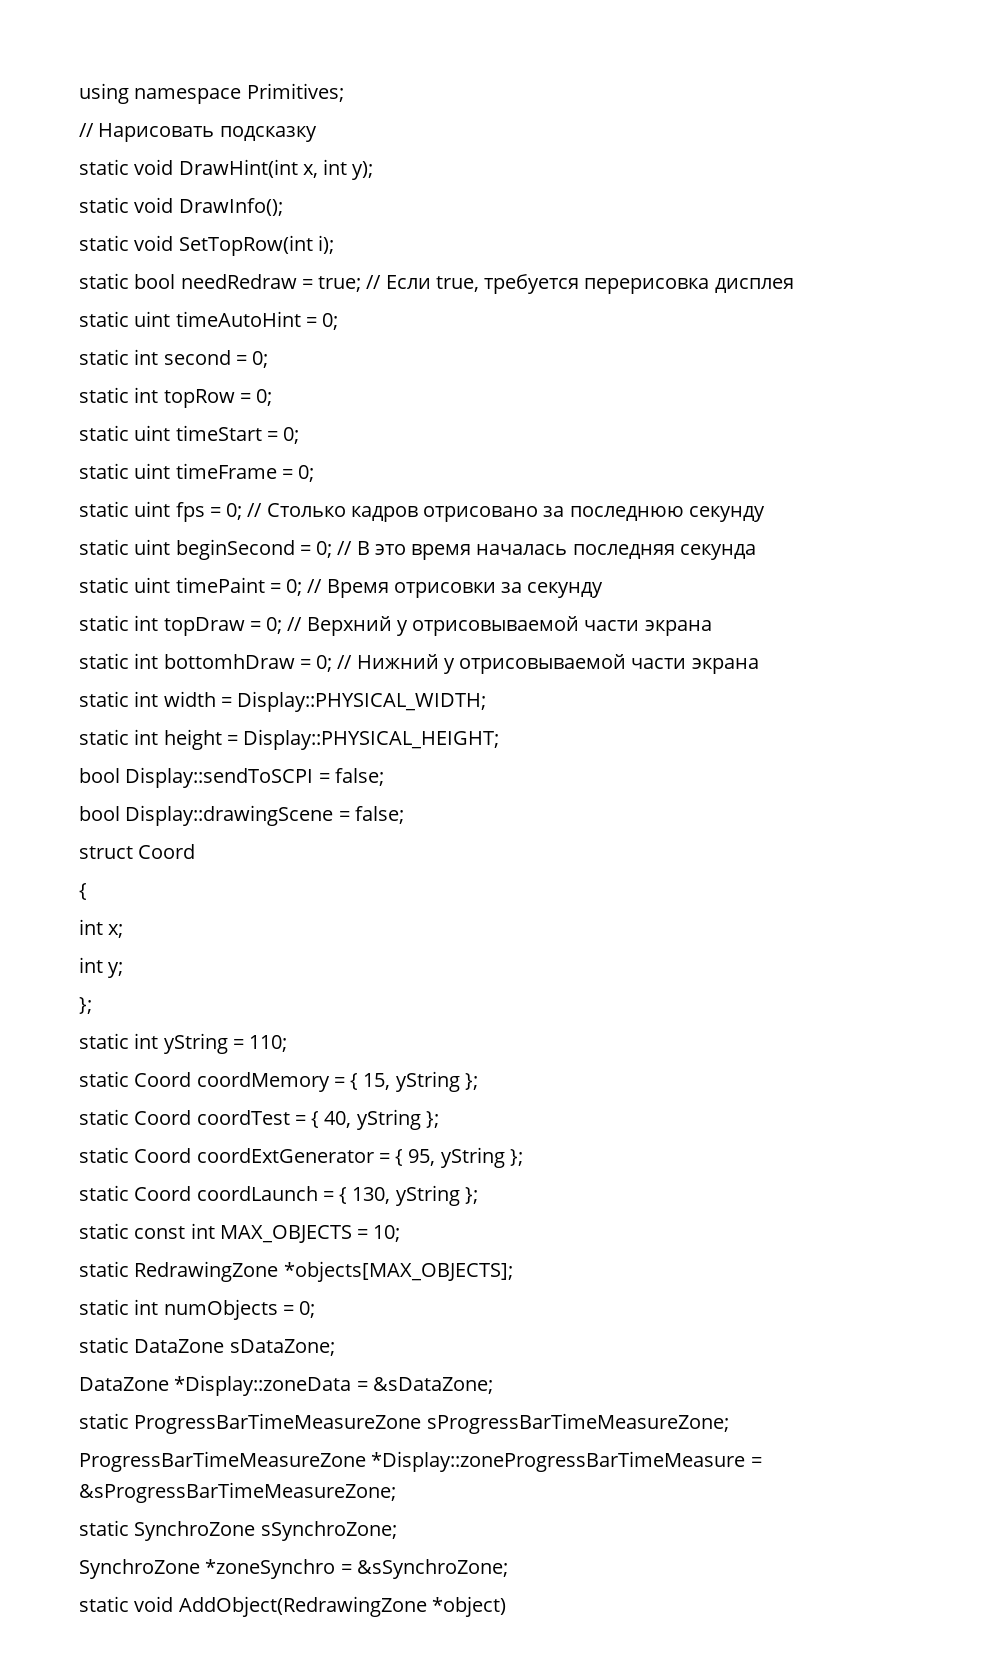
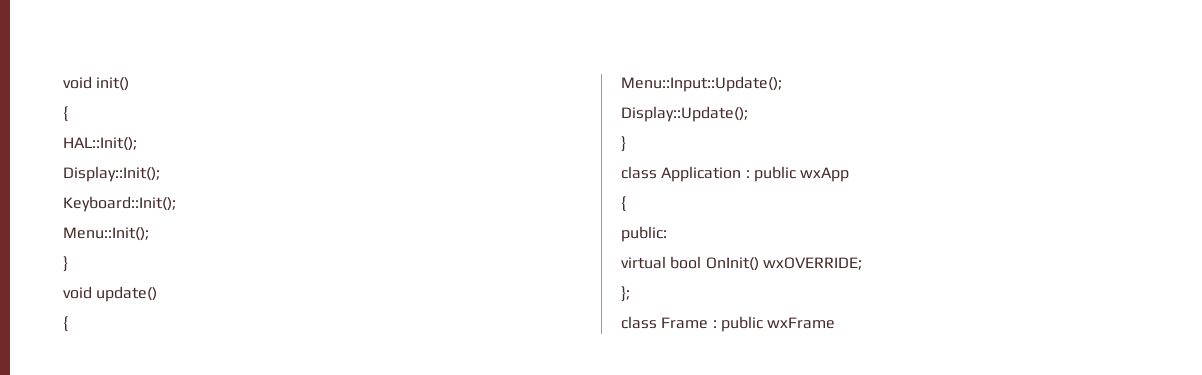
- using namespace Primitives;
- // Нарисовать подсказку
- static void DrawHint(int x, int y);
- static void DrawInfo();
- static void SetTopRow(int i);
- static bool needRedraw = true; // Если true, требуется перерисовка дисплея
- static uint timeAutoHint = 0;
- static int second = 0;
- static int topRow = 0;
- static uint timeStart = 0;
- static uint timeFrame = 0;
- static uint fps = 0; // Столько кадров отрисовано за последнюю секунду
- static uint beginSecond = 0; // В это время началась последняя секунда
- static uint timePaint = 0; // Время отрисовки за секунду
- static int topDraw = 0; // Верхний у отрисовываемой части экрана
- static int bottomhDraw = 0; // Нижний у отрисовываемой части экрана
- static int width = Display::PHYSICAL_WIDTH;
- static int height = Display::PHYSICAL_HEIGHT;
- bool Display::sendToSCPI = false;
- bool Display::drawingScene = false;
- struct Coord
+ void init()
  {
- int x;
- int y;
+ HAL::Init();
+ Display::Init();
+ Keyboard::Init();
+ Menu::Init();
+ }
+ void update()
+ {
+ Menu::Input::Update();
+ Display::Update();
+ }
+ class Application : public wxApp
+ {
+ public:
+ virtual bool OnInit() wxOVERRIDE;
  };
- static int yString = 110;
- static Coord coordMemory = { 15, yString };
- static Coord coordTest = { 40, yString };
- static Coord coordExtGenerator = { 95, yString };
- static Coord coordLaunch = { 130, yString };
- static const int MAX_OBJECTS = 10;
- static RedrawingZone *objects[MAX_OBJECTS];
- static int numObjects = 0;
- static DataZone sDataZone;
- DataZone *Display::zoneData = &sDataZone;
- static ProgressBarTimeMeasureZone sProgressBarTimeMeasureZone;
- ProgressBarTimeMeasureZone *Display::zoneProgressBarTimeMeasure = &sProgressBarTimeMeasureZone;
- static SynchroZone sSynchroZone;
- SynchroZone *zoneSynchro = &sSynchroZone;
- static void AddObject(RedrawingZone *object)
+ class Frame : public wxFrame

